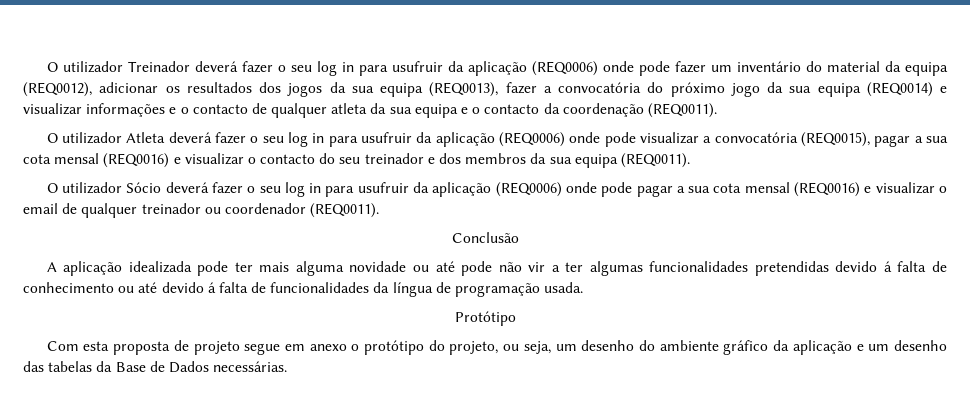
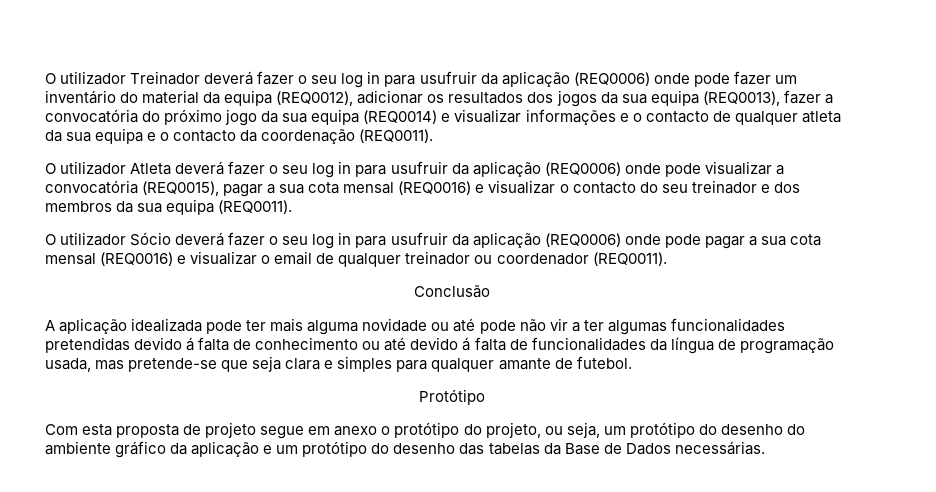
- A aplicação idealizada pode ter mais alguma novidade ou até pode não vir a ter algumas funcionalidades pretendidas devido á falta de conhecimento ou até devido á falta de funcionalidades da língua de programação usada.
+ A aplicação idealizada pode ter mais alguma novidade ou até pode não vir a ter algumas funcionalidades pretendidas devido á falta de conhecimento ou até devido á falta de funcionalidades da língua de programação usada, mas pretende-se que seja clara e simples para qualquer amante de futebol.
- Com esta proposta de projeto segue em anexo o protótipo do projeto, ou seja, um desenho do ambiente gráfico da aplicação e um desenho das tabelas da Base de Dados necessárias.
+ Com esta proposta de projeto segue em anexo o protótipo do projeto, ou seja, um protótipo do desenho do ambiente gráfico da aplicação e um protótipo do desenho das tabelas da Base de Dados necessárias.

